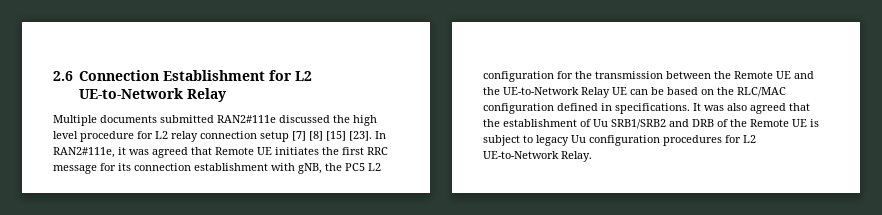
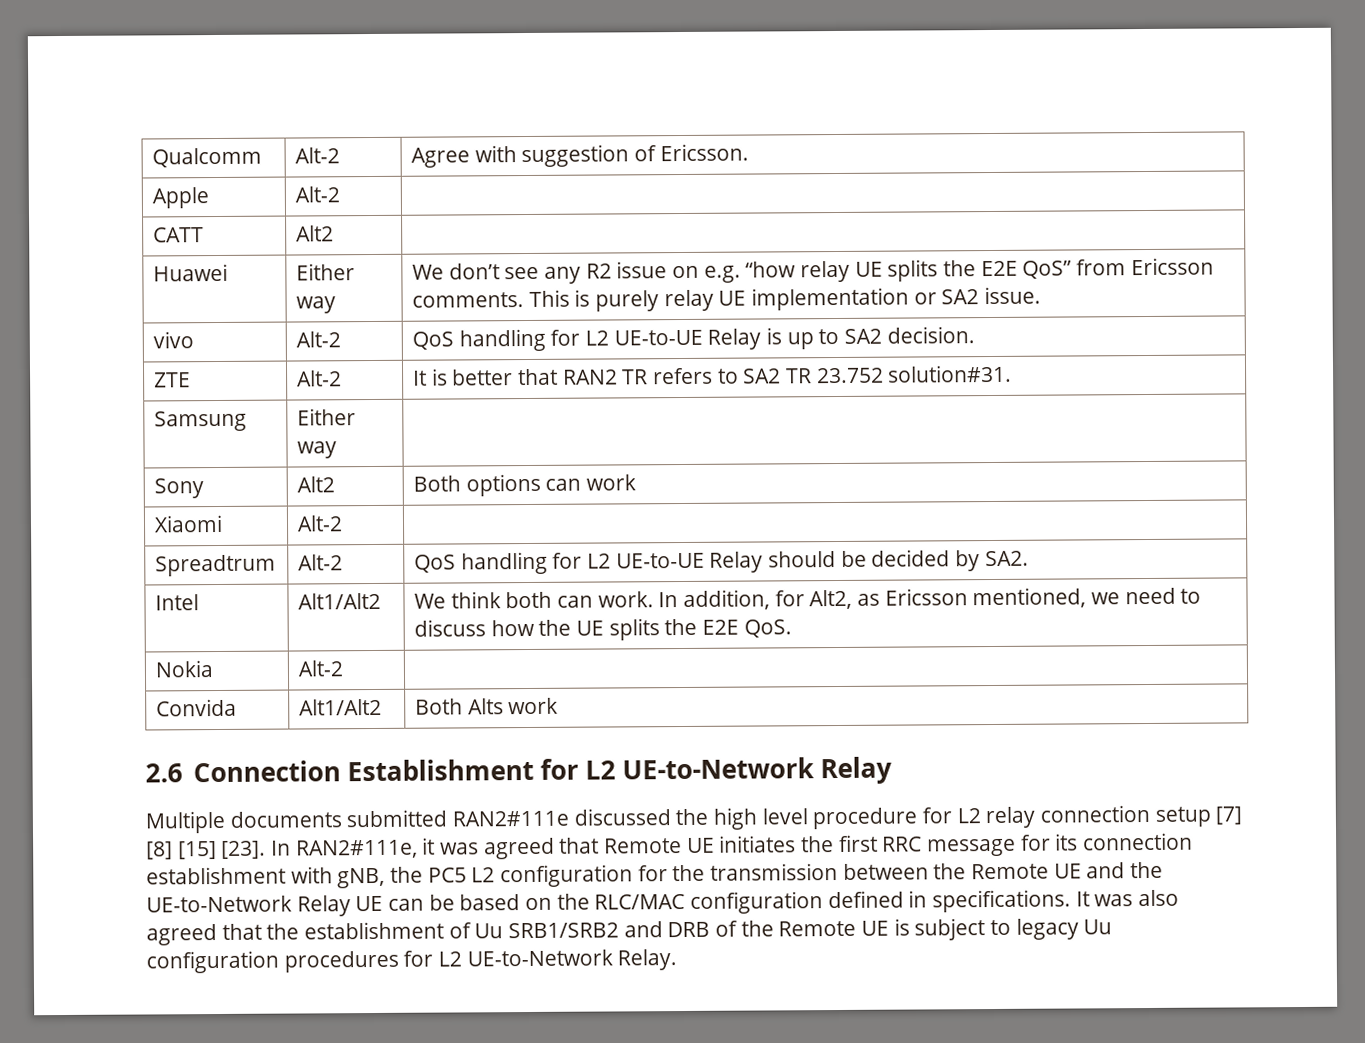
+ Qualcomm | Alt-2 | Agree with suggestion of Ericsson.
+ Apple | Alt-2 |
+ CATT | Alt2 |
+ Huawei | Either way | We don’t see any R2 issue on e.g. “how relay UE splits the E2E QoS” from Ericsson comments. This is purely relay UE implementation or SA2 issue.
+ vivo | Alt-2 | QoS handling for L2 UE-to-UE Relay is up to SA2 decision.
+ ZTE | Alt-2 | It is better that RAN2 TR refers to SA2 TR 23.752 solution#31.
+ Samsung | Either way |
+ Sony | Alt2 | Both options can work
+ Xiaomi | Alt-2 |
+ Spreadtrum | Alt-2 | QoS handling for L2 UE-to-UE Relay should be decided by SA2.
+ Intel | Alt1/Alt2 | We think both can work. In addition, for Alt2, as Ericsson mentioned, we need to discuss how the UE splits the E2E QoS.
+ Nokia | Alt-2 |
+ Convida | Alt1/Alt2 | Both Alts work

